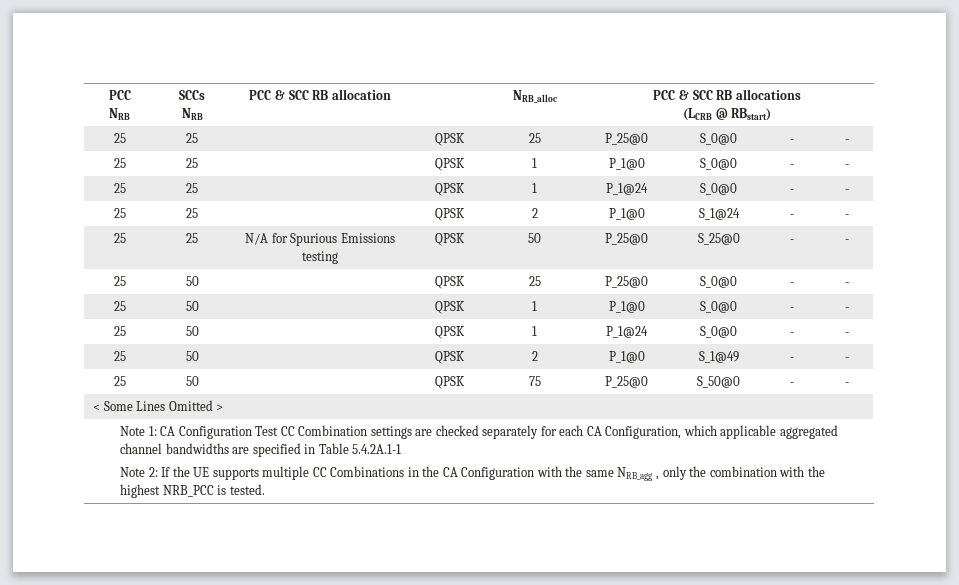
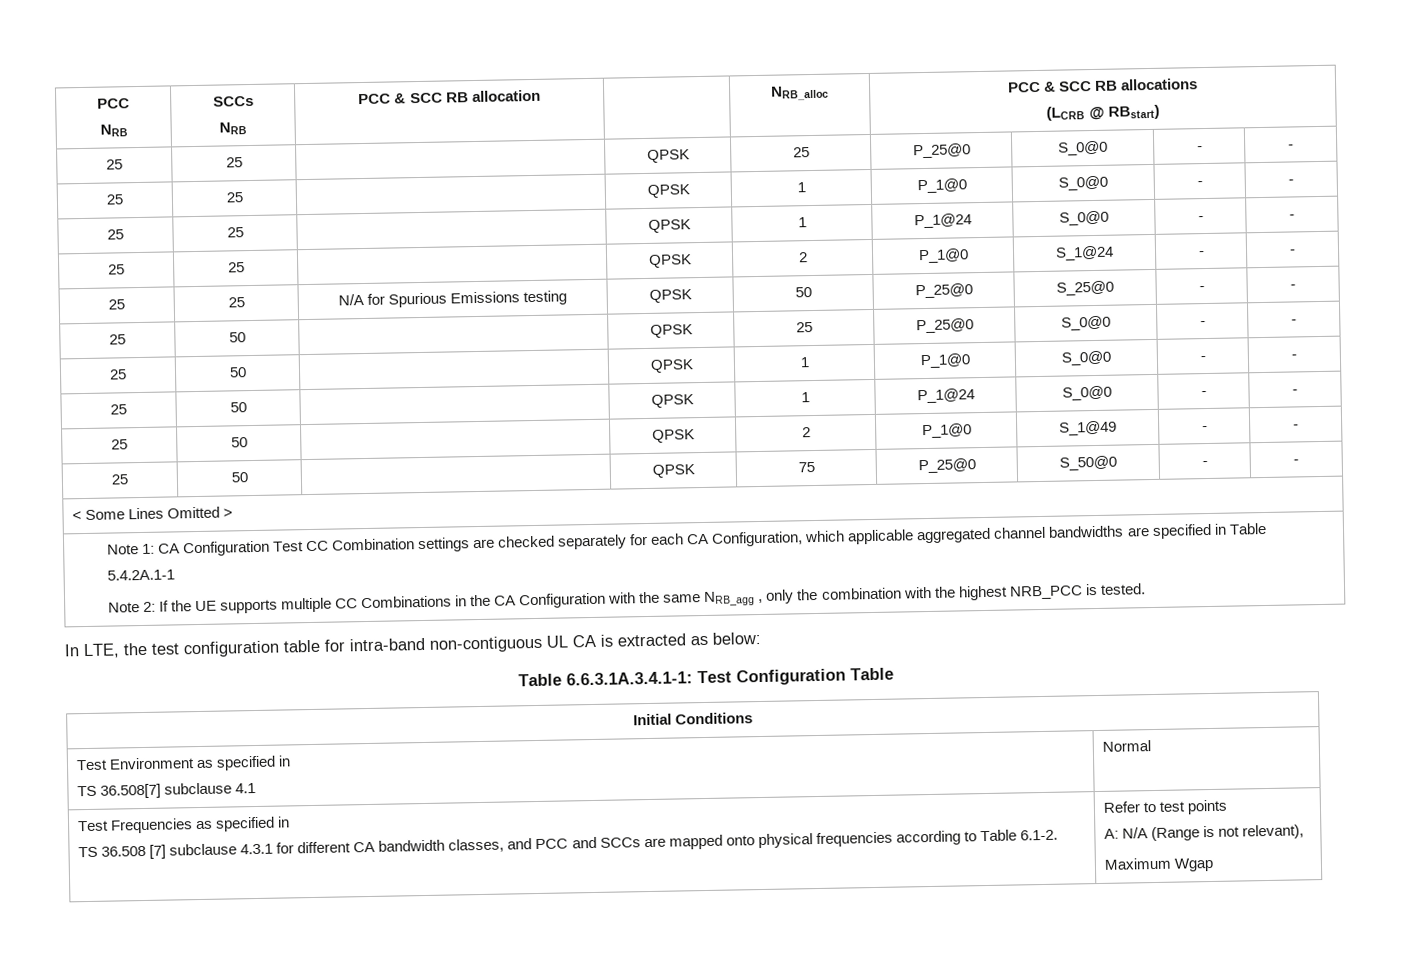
+ In LTE, the test configuration table for intra-band non-contiguous UL CA is extracted as below:
+ Table 6.6.3.1A.3.4.1-1: Test Configuration Table
+ Initial Conditions
+ Test Environment as specified in
+ TS 36.508[7] subclause 4.1 | Normal
+ Test Frequencies as specified in
+ TS 36.508 [7] subclause 4.3.1 for different CA bandwidth classes, and PCC and SCCs are mapped onto physical frequencies according to Table 6.1-2. | Refer to test points
+ A: N/A (Range is not relevant),
+ Maximum Wgap

